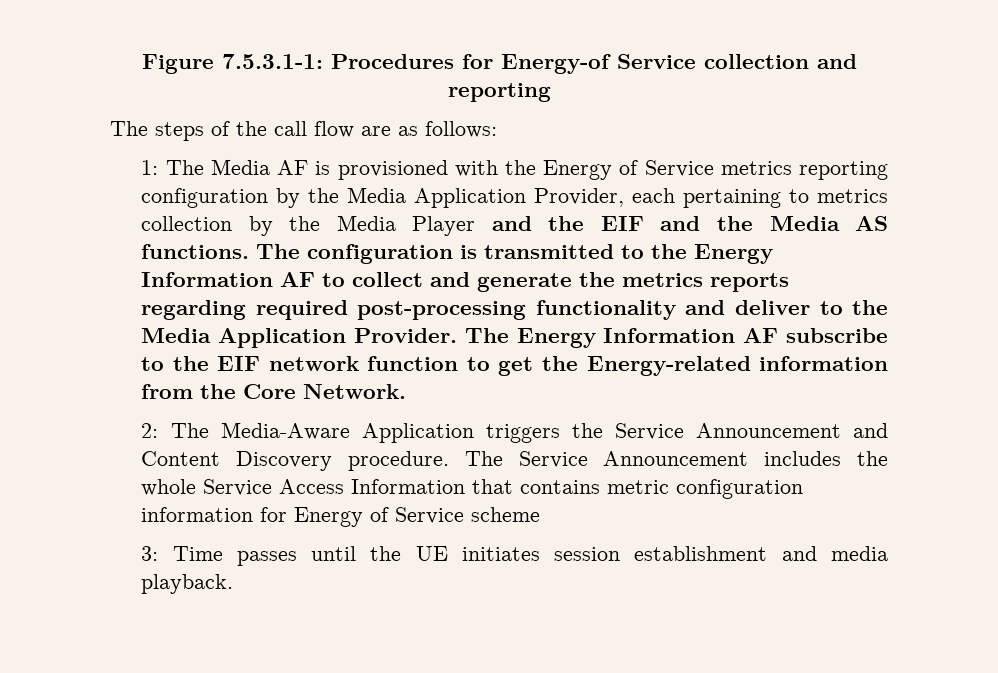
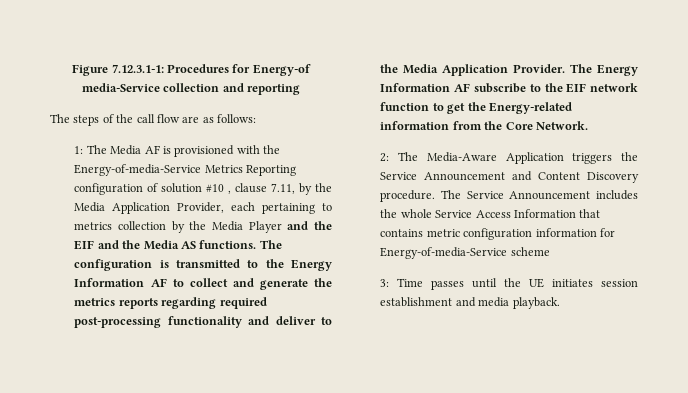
- Figure 7.5.3.1-1: Procedures for Energy-of Service collection and reporting
+ Figure 7.12.3.1-1: Procedures for Energy-of media-Service collection and reporting
- 1: The Media AF is provisioned with the Energy of Service metrics reporting configuration by the Media Application Provider, each pertaining to metrics collection by the Media Player and the EIF and the Media AS functions.
+ 1: The Media AF is provisioned with the Energy-of-media-Service Metrics Reporting configuration of solution #10 , clause 7.11, by the Media Application Provider, each pertaining to metrics collection by the Media Player and the EIF and the Media AS functions.
- The Service Announcement includes the whole Service Access Information that contains metric configuration information for Energy of Service scheme
+ The Service Announcement includes the whole Service Access Information that contains metric configuration information for Energy-of-media-Service scheme

